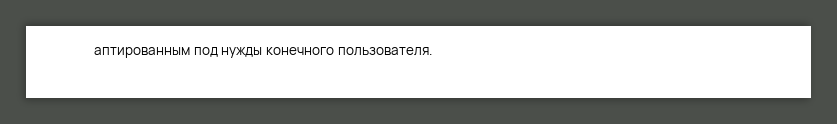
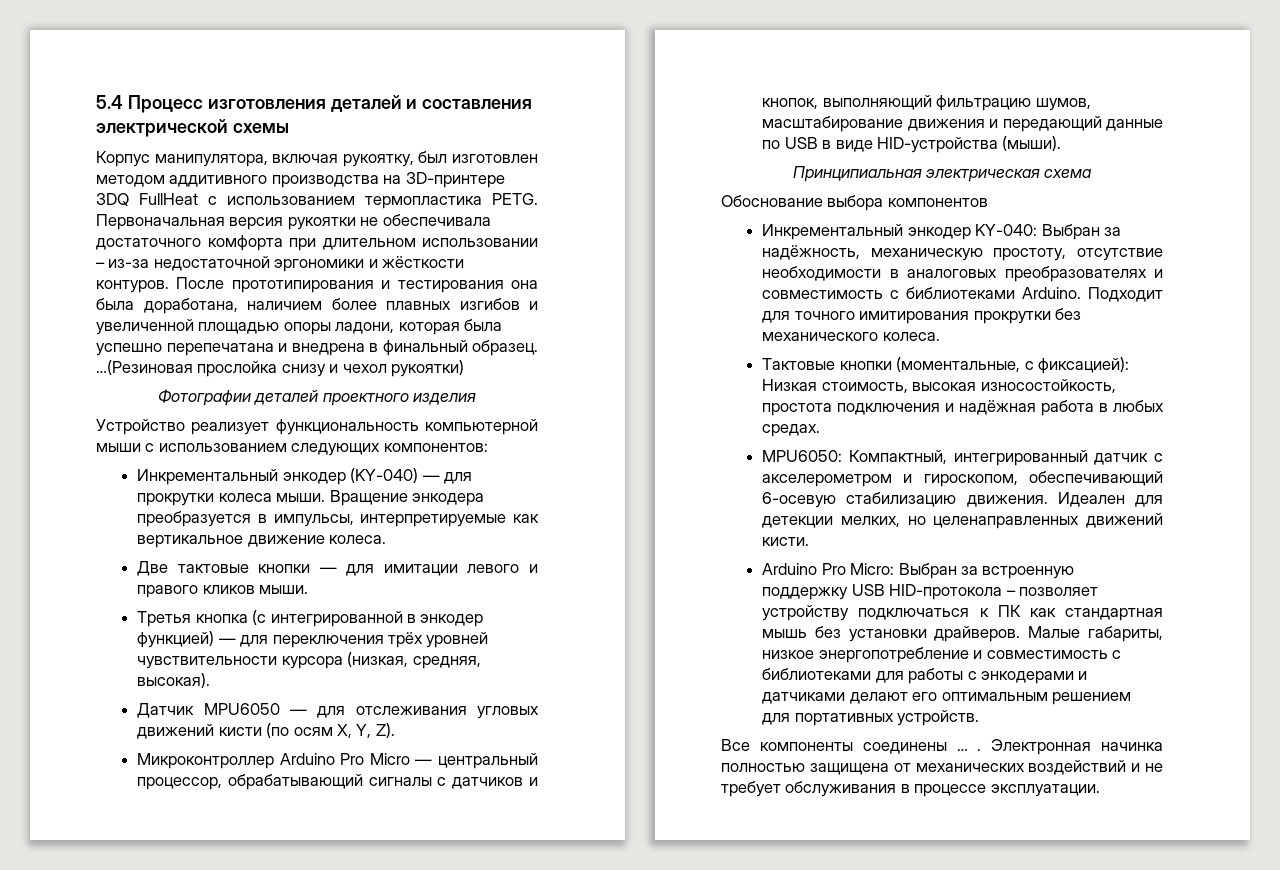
- аптированным под нужды конечного пользователя.
+ 5.4 Процесс изготовления деталей и составления электрической схемы
+ Корпус манипулятора, включая рукоятку, был изготовлен методом аддитивного производства на 3D-принтере 3DQ FullHeat с использованием термопластика PETG. Первоначальная версия рукоятки не обеспечивала достаточного комфорта при длительном использовании – из-за недостаточной эргономики и жёсткости контуров. После прототипирования и тестирования она была доработана, наличием более плавных изгибов и увеличенной площадью опоры ладони, которая была успешно перепечатана и внедрена в финальный образец. …(Резиновая прослойка снизу и чехол рукоятки)
+ Фотографии деталей проектного изделия
+ Устройство реализует функциональность компьютерной мыши с использованием следующих компонентов:
+ Инкрементальный энкодер (KY-040) — для прокрутки колеса мыши. Вращение энкодера преобразуется в импульсы, интерпретируемые как вертикальное движение колеса.
+ Две тактовые кнопки — для имитации левого и правого кликов мыши.
+ Третья кнопка (с интегрированной в энкодер функцией) — для переключения трёх уровней чувствительности курсора (низкая, средняя, высокая).
+ Датчик MPU6050 — для отслеживания угловых движений кисти (по осям X, Y, Z).
+ Микроконтроллер Arduino Pro Micro — центральный процессор, обрабатывающий сигналы с датчиков и кнопок, выполняющий фильтрацию шумов, масштабирование движения и передающий данные по USB в виде HID-устройства (мыши).
+ Принципиальная электрическая схема
+ Обоснование выбора компонентов
+ Инкрементальный энкодер KY-040: Выбран за надёжность, механическую простоту, отсутствие необходимости в аналоговых преобразователях и совместимость с библиотеками Arduino. Подходит для точного имитирования прокрутки без механического колеса.
+ Тактовые кнопки (моментальные, с фиксацией): Низкая стоимость, высокая износостойкость, простота подключения и надёжная работа в любых средах.
+ MPU6050: Компактный, интегрированный датчик с акселерометром и гироскопом, обеспечивающий 6-осевую стабилизацию движения. Идеален для детекции мелких, но целенаправленных движений кисти.
+ Arduino Pro Micro: Выбран за встроенную поддержку USB HID-протокола – позволяет устройству подключаться к ПК как стандартная мышь без установки драйверов. Малые габариты, низкое энергопотребление и совместимость с библиотеками для работы с энкодерами и датчиками делают его оптимальным решением для портативных устройств.
+ Все компоненты соединены … . Электронная начинка полностью защищена от механических воздействий и не требует обслуживания в процессе эксплуатации.

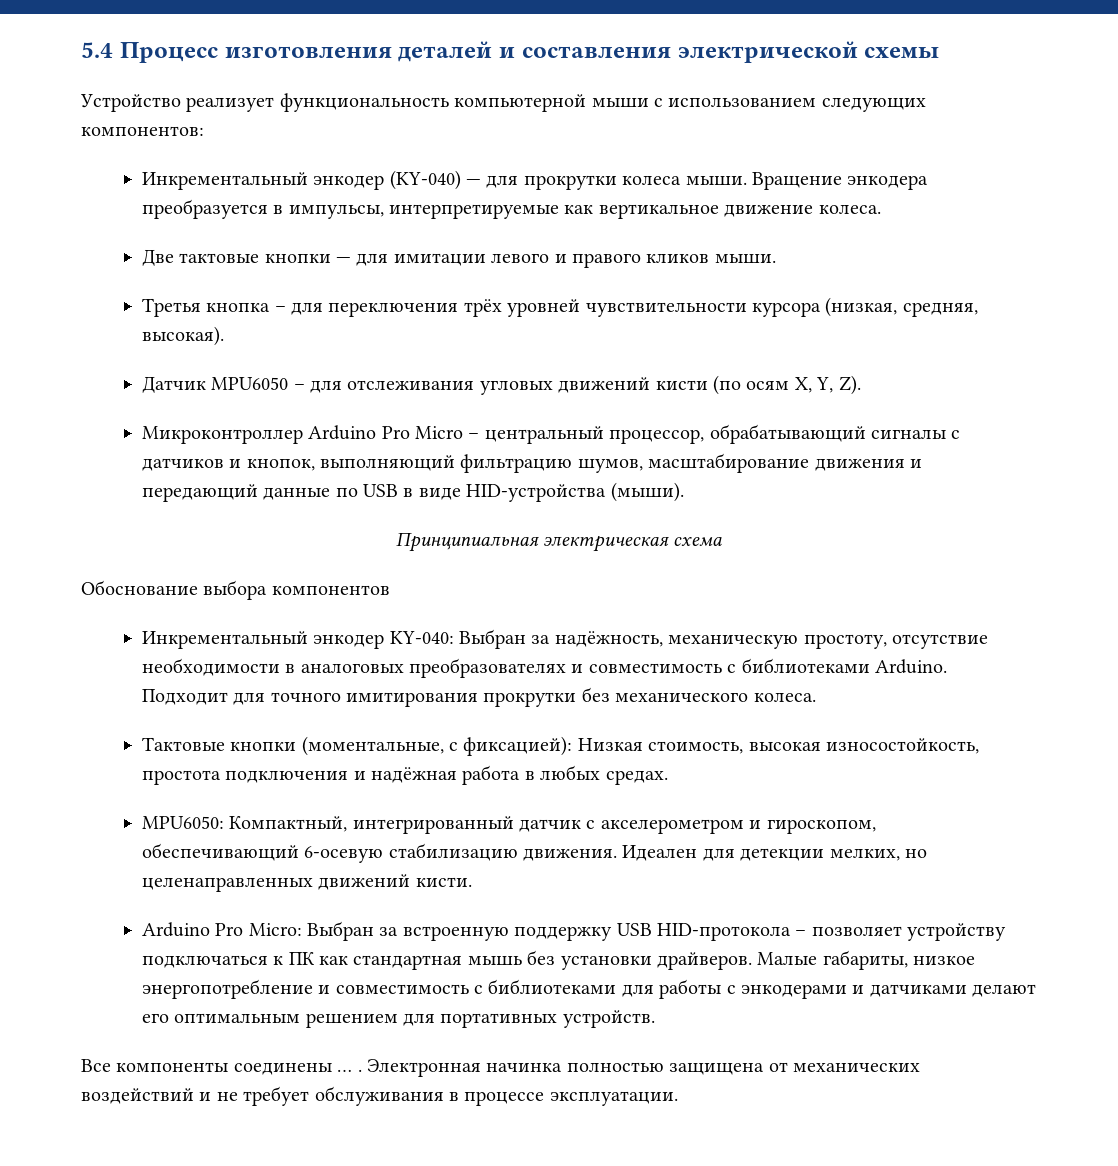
- Корпус манипулятора, включая рукоятку, был изготовлен методом аддитивного производства на 3D-принтере 3DQ FullHeat с использованием термопластика PETG. Первоначальная версия рукоятки не обеспечивала достаточного комфорта при длительном использовании – из-за недостаточной эргономики и жёсткости контуров. После прототипирования и тестирования она была доработана, наличием более плавных изгибов и увеличенной площадью опоры ладони, которая была успешно перепечатана и внедрена в финальный образец. …(Резиновая прослойка снизу и чехол рукоятки)
- Фотографии деталей проектного изделия
- Третья кнопка (с интегрированной в энкодер функцией) — для переключения трёх уровней чувствительности курсора (низкая, средняя, высокая).
+ Третья кнопка – для переключения трёх уровней чувствительности курсора (низкая, средняя, высокая).
- Датчик MPU6050 — для отслеживания угловых движений кисти (по осям X, Y, Z).
+ Датчик MPU6050 – для отслеживания угловых движений кисти (по осям X, Y, Z).
- Микроконтроллер Arduino Pro Micro — центральный процессор, обрабатывающий сигналы с датчиков и кнопок, выполняющий фильтрацию шумов, масштабирование движения и передающий данные по USB в виде HID-устройства (мыши).
+ Микроконтроллер Arduino Pro Micro – центральный процессор, обрабатывающий сигналы с датчиков и кнопок, выполняющий фильтрацию шумов, масштабирование движения и передающий данные по USB в виде HID-устройства (мыши).

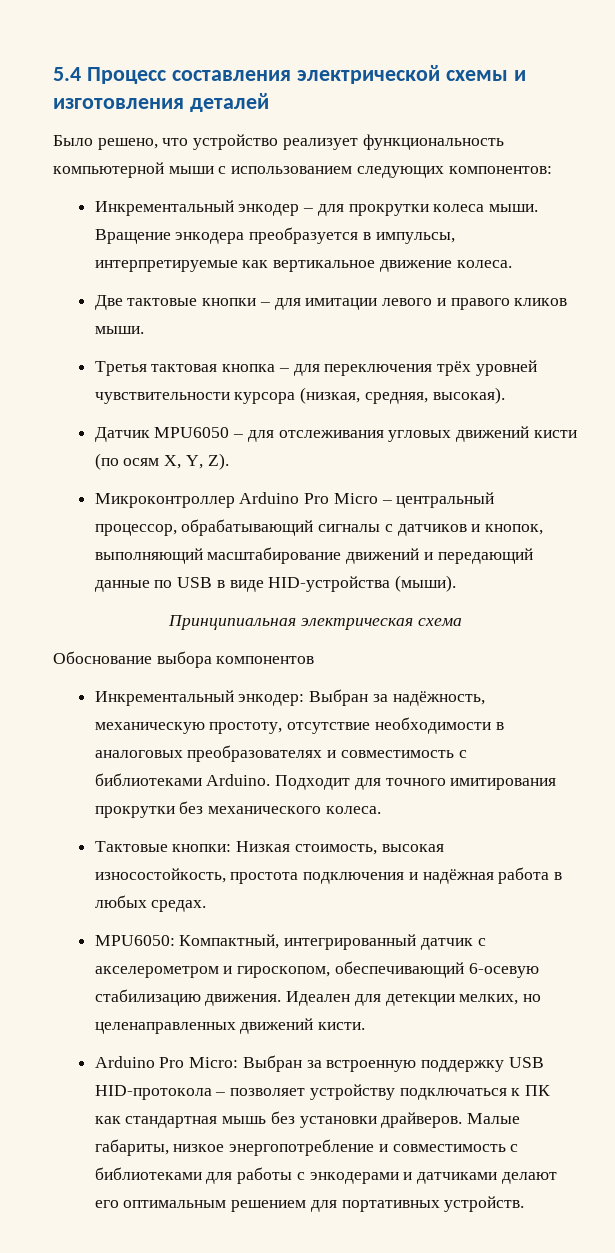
- 5.4 Процесс изготовления деталей и составления электрической схемы
- Устройство реализует функциональность компьютерной мыши с использованием следующих компонентов:
+ 5.4 Процесс составления электрической схемы и изготовления деталей
+ Было решено, что устройство реализует функциональность компьютерной мыши с использованием следующих компонентов:
- Инкрементальный энкодер (KY-040) — для прокрутки колеса мыши.
+ Инкрементальный энкодер – для прокрутки колеса мыши.
- Две тактовые кнопки — для имитации левого и правого кликов мыши.
+ Две тактовые кнопки – для имитации левого и правого кликов мыши.
- Третья кнопка – для переключения трёх уровней чувствительности курсора (низкая, средняя, высокая).
+ Третья тактовая кнопка – для переключения трёх уровней чувствительности курсора (низкая, средняя, высокая).
- Микроконтроллер Arduino Pro Micro – центральный процессор, обрабатывающий сигналы с датчиков и кнопок, выполняющий фильтрацию шумов, масштабирование движения и передающий данные по USB в виде HID-устройства (мыши).
+ Микроконтроллер Arduino Pro Micro – центральный процессор, обрабатывающий сигналы с датчиков и кнопок, выполняющий масштабирование движений и передающий данные по USB в виде HID-устройства (мыши).
- Инкрементальный энкодер KY-040: Выбран за надёжность, механическую простоту, отсутствие необходимости в аналоговых преобразователях и совместимость с библиотеками Arduino.
+ Инкрементальный энкодер: Выбран за надёжность, механическую простоту, отсутствие необходимости в аналоговых преобразователях и совместимость с библиотеками Arduino.
- Тактовые кнопки (моментальные, с фиксацией): Низкая стоимость, высокая износостойкость, простота подключения и надёжная работа в любых средах.
+ Тактовые кнопки: Низкая стоимость, высокая износостойкость, простота подключения и надёжная работа в любых средах.
- Все компоненты соединены … . Электронная начинка полностью защищена от механических воздействий и не требует обслуживания в процессе эксплуатации.

